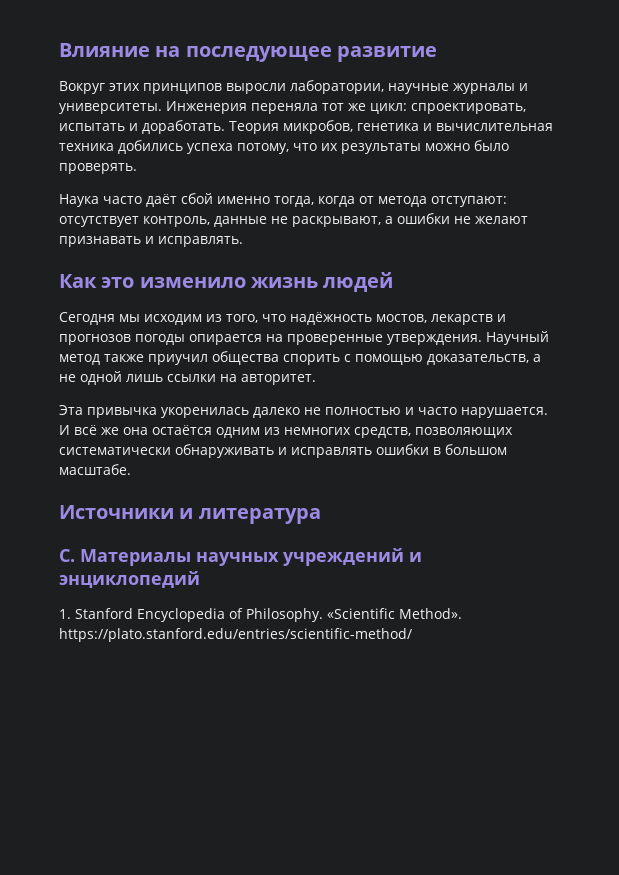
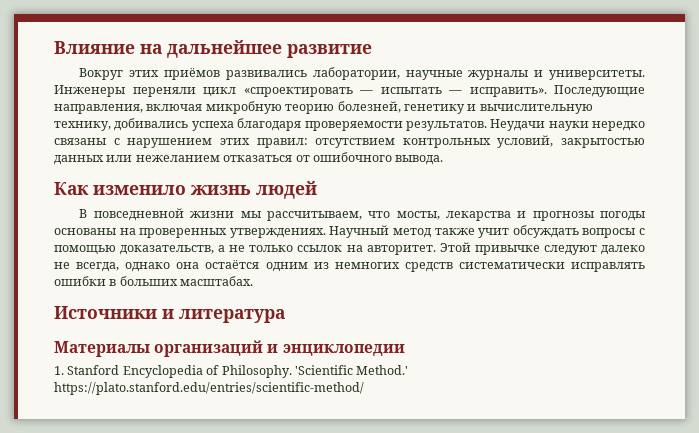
- Влияние на последующее развитие
+ Влияние на дальнейшее развитие
- Вокруг этих принципов выросли лаборатории, научные журналы и университеты.
+ Вокруг этих приёмов развивались лаборатории, научные журналы и университеты.
- Инженерия переняла тот же цикл: спроектировать, испытать и доработать. Теория микробов, генетика и вычислительная техника добились успеха потому, что их результаты можно было проверять.
- Наука часто даёт сбой именно тогда, когда от метода отступают: отсутствует контроль, данные не раскрывают, а ошибки не желают признавать и исправлять.
+ Инженеры переняли цикл «спроектировать — испытать — исправить». Последующие направления, включая микробную теорию болезней, генетику и вычислительную технику, добивались успеха благодаря проверяемости результатов. Неудачи науки нередко связаны с нарушением этих правил: отсутствием контрольных условий, закрытостью данных или нежеланием отказаться от ошибочного вывода.
- Как это изменило жизнь людей
+ Как изменило жизнь людей
- Сегодня мы исходим из того, что надёжность мостов, лекарств и прогнозов погоды опирается на проверенные утверждения. Научный метод также приучил общества спорить с помощью доказательств, а не одной лишь ссылки на авторитет.
- Эта привычка укоренилась далеко не полностью и часто нарушается. И всё же она остаётся одним из немногих средств, позволяющих систематически обнаруживать и исправлять ошибки в большом масштабе.
+ В повседневной жизни мы рассчитываем, что мосты, лекарства и прогнозы погоды основаны на проверенных утверждениях. Научный метод также учит обсуждать вопросы с помощью доказательств, а не только ссылок на авторитет. Этой привычке следуют далеко не всегда, однако она остаётся одним из немногих средств систематически исправлять ошибки в больших масштабах.
- C. Материалы научных учреждений и энциклопедий
+ Материалы организаций и энциклопедии
- «Scientific Method». https://plato.stanford.edu/entries/scientific-method/
+ 'Scientific Method.' https://plato.stanford.edu/entries/scientific-method/

